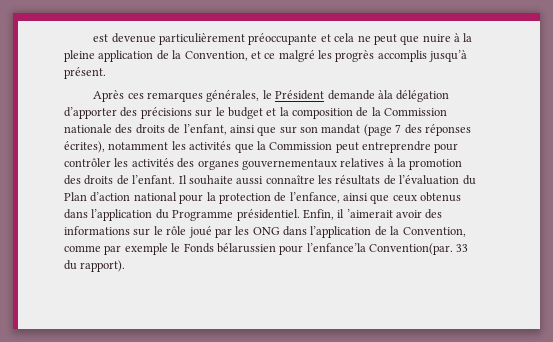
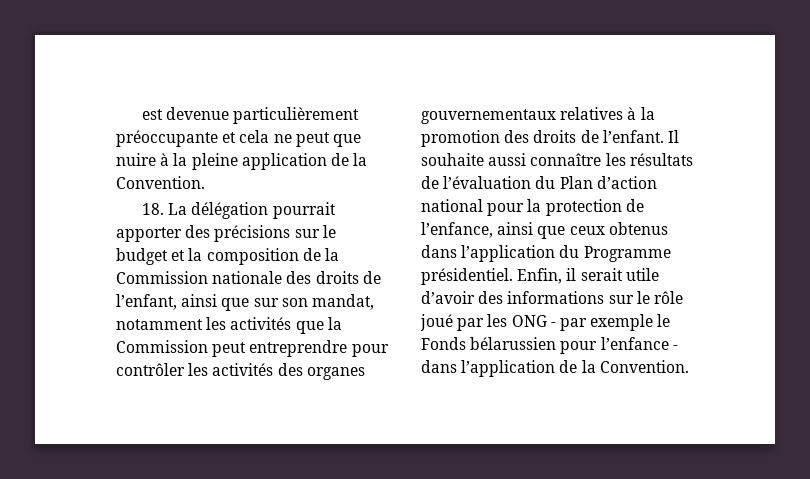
- est devenue particulièrement préoccupante et cela ne peut que nuire à la pleine application de la Convention, et ce malgré les progrès accomplis jusqu’à présent.
- Après ces remarques générales, le Président demande àla délégation d’apporter des précisions sur le budget et la composition de la Commission nationale des droits de l’enfant, ainsi que sur son mandat (page 7 des réponses écrites), notamment les activités que la Commission peut entreprendre pour contrôler les activités des organes gouvernementaux relatives à la promotion des droits de l’enfant.
+ est devenue particulièrement préoccupante et cela ne peut que nuire à la pleine application de la Convention.
+ 18. La délégation pourrait apporter des précisions sur le budget et la composition de la Commission nationale des droits de l’enfant, ainsi que sur son mandat, notamment les activités que la Commission peut entreprendre pour contrôler les activités des organes gouvernementaux relatives à la promotion des droits de l’enfant.
- Enfin, il ’aimerait avoir des informations sur le rôle joué par les ONG dans l’application de la Convention, comme par exemple le Fonds bélarussien pour l’enfance’la Convention(par. 33 du rapport).
+ Enfin, il serait utile d’avoir des informations sur le rôle joué par les ONG - par exemple le Fonds bélarussien pour l’enfance - dans l’application de la Convention.

